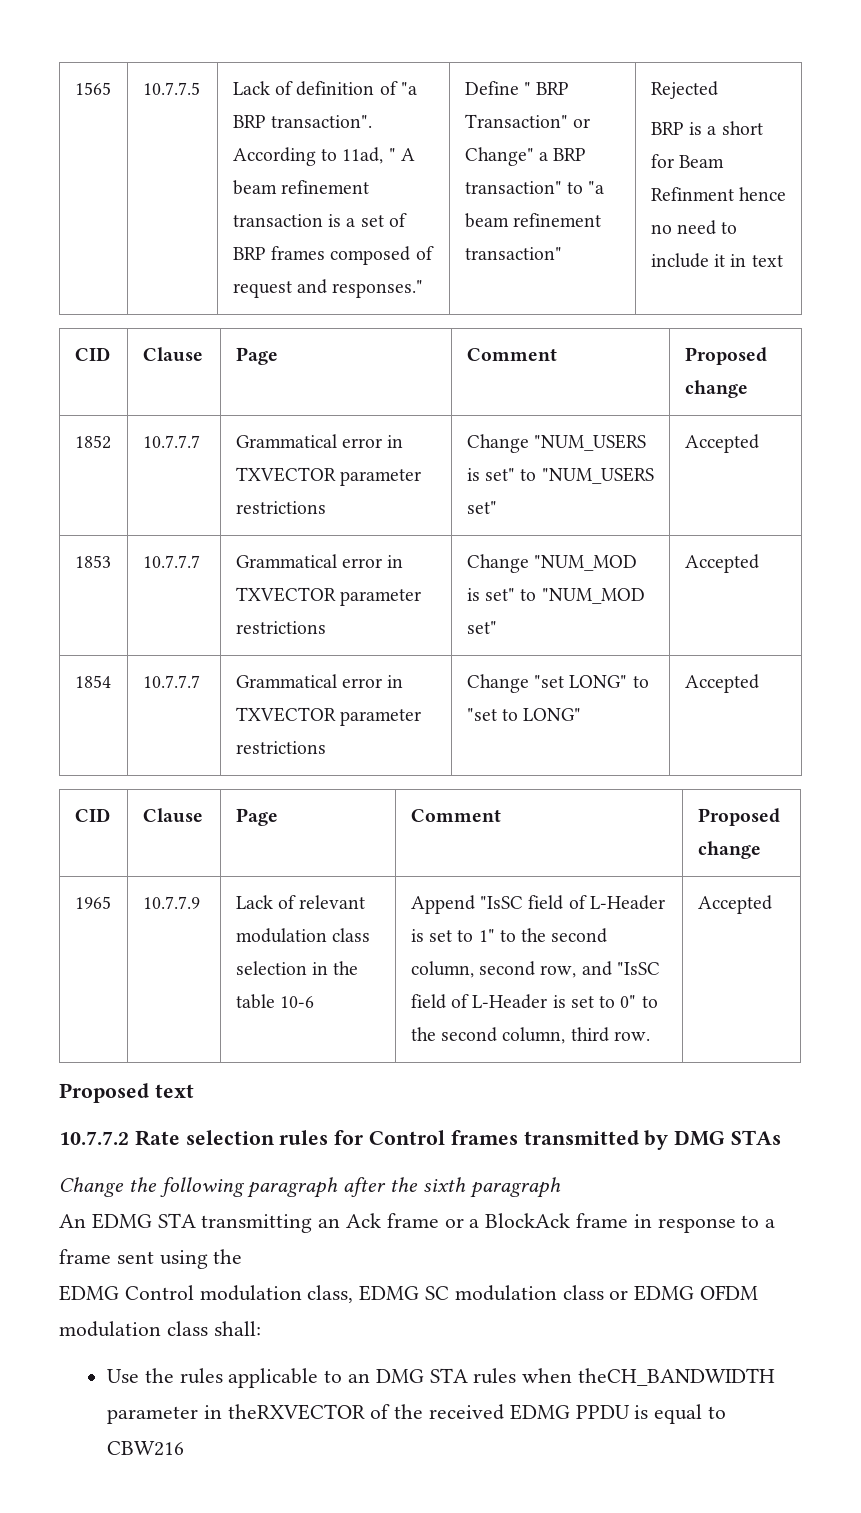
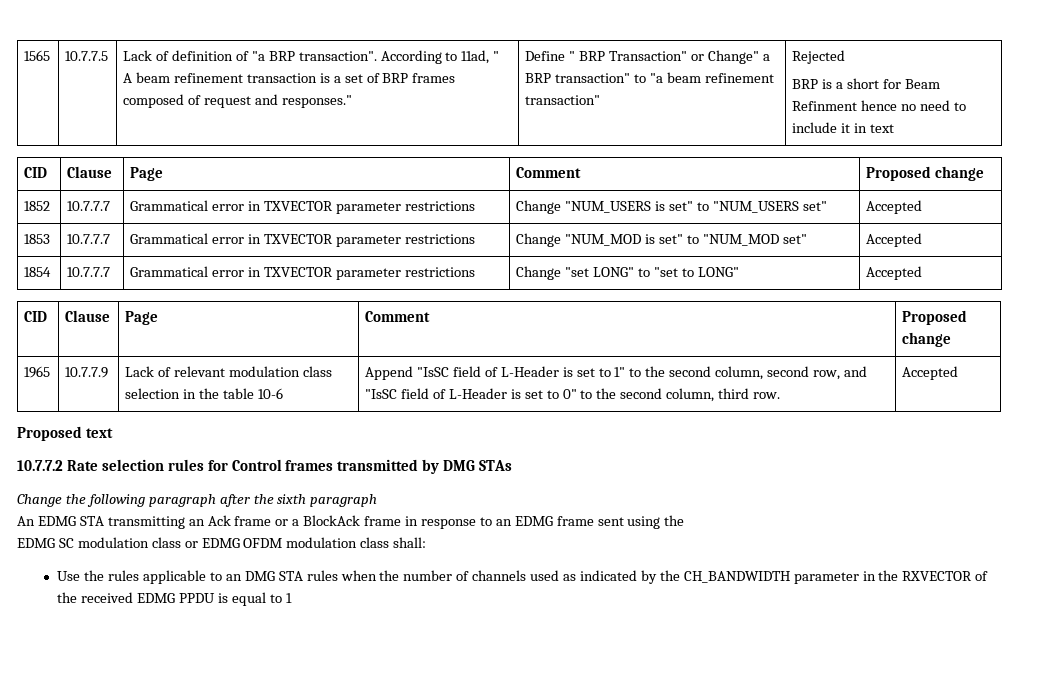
- An EDMG STA transmitting an Ack frame or a BlockAck frame in response to a frame sent using the
+ An EDMG STA transmitting an Ack frame or a BlockAck frame in response to an EDMG frame sent using the
- EDMG Control modulation class, EDMG SC modulation class or EDMG OFDM modulation class shall:
+ EDMG SC modulation class or EDMG OFDM modulation class shall:
- Use the rules applicable to an DMG STA rules when theCH_BANDWIDTH parameter in theRXVECTOR of the received EDMG PPDU is equal to CBW216
+ Use the rules applicable to an DMG STA rules when the number of channels used as indicated by the CH_BANDWIDTH parameter in the RXVECTOR of the received EDMG PPDU is equal to 1

